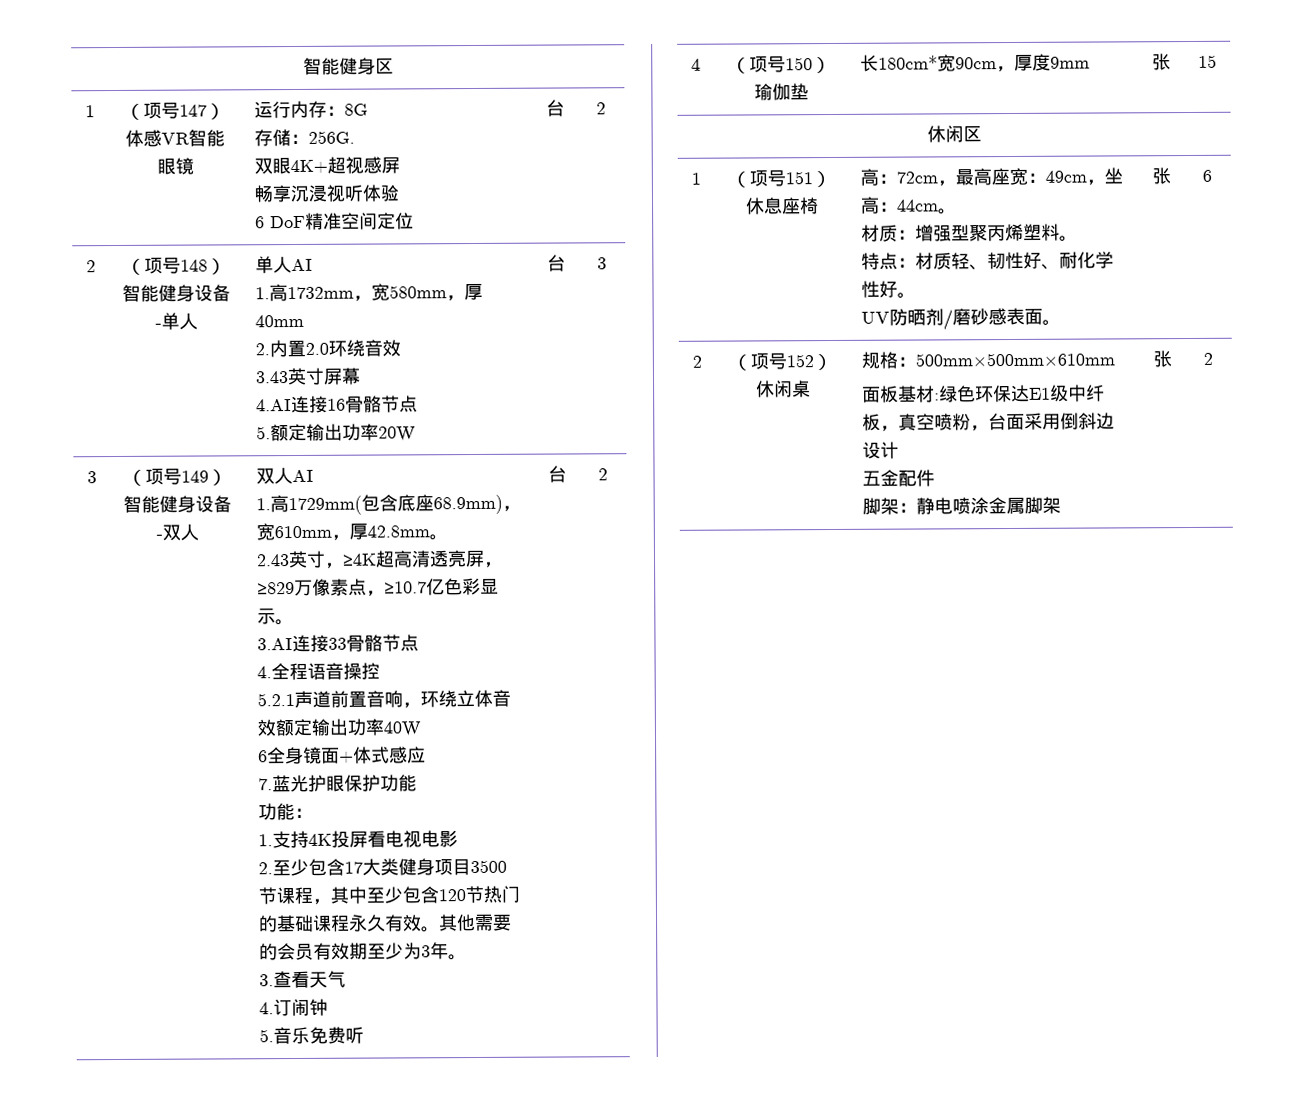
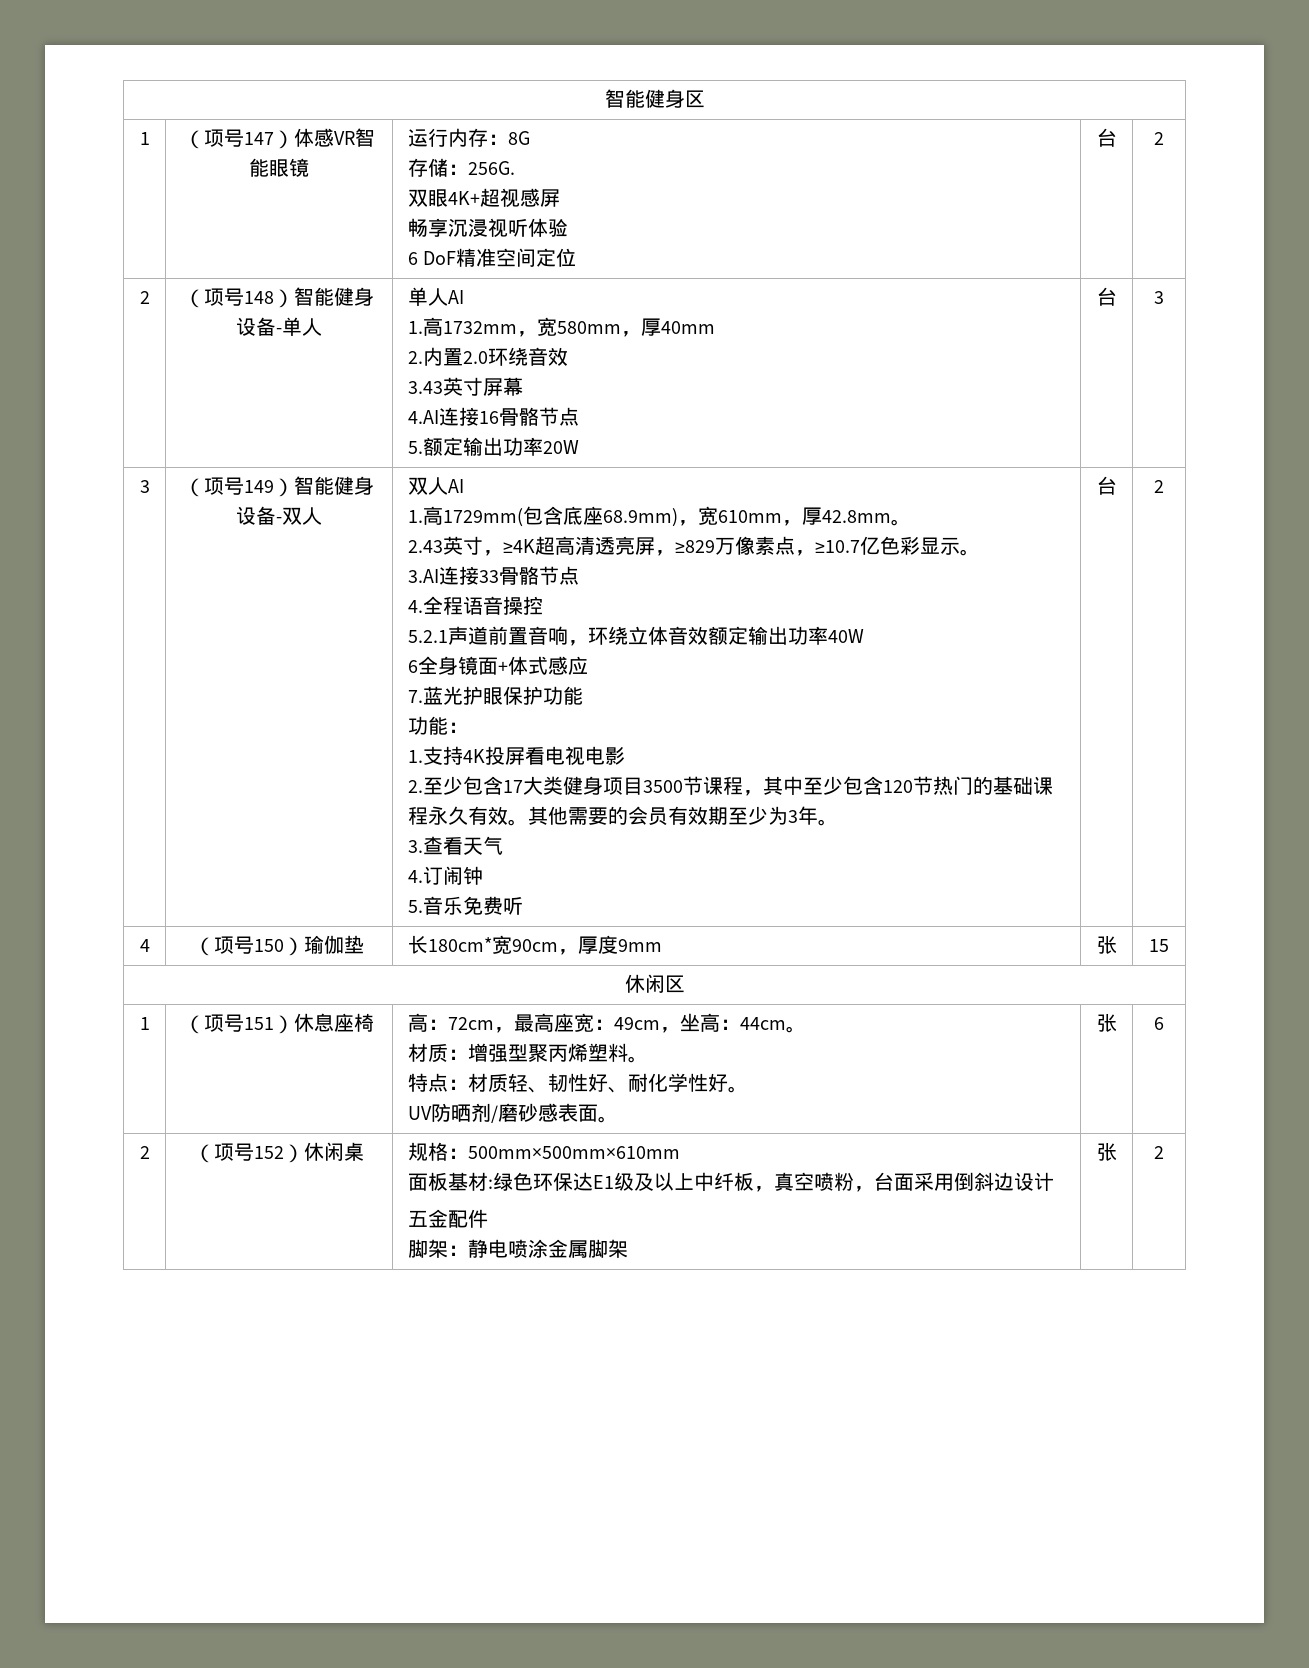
  2 | （项号152）休闲桌 | 规格：500mm×500mm×610mm
- 面板基材:绿色环保达E1级中纤板，真空喷粉，台面采用倒斜边设计
+ 面板基材:绿色环保达E1级及以上中纤板，真空喷粉，台面采用倒斜边设计

